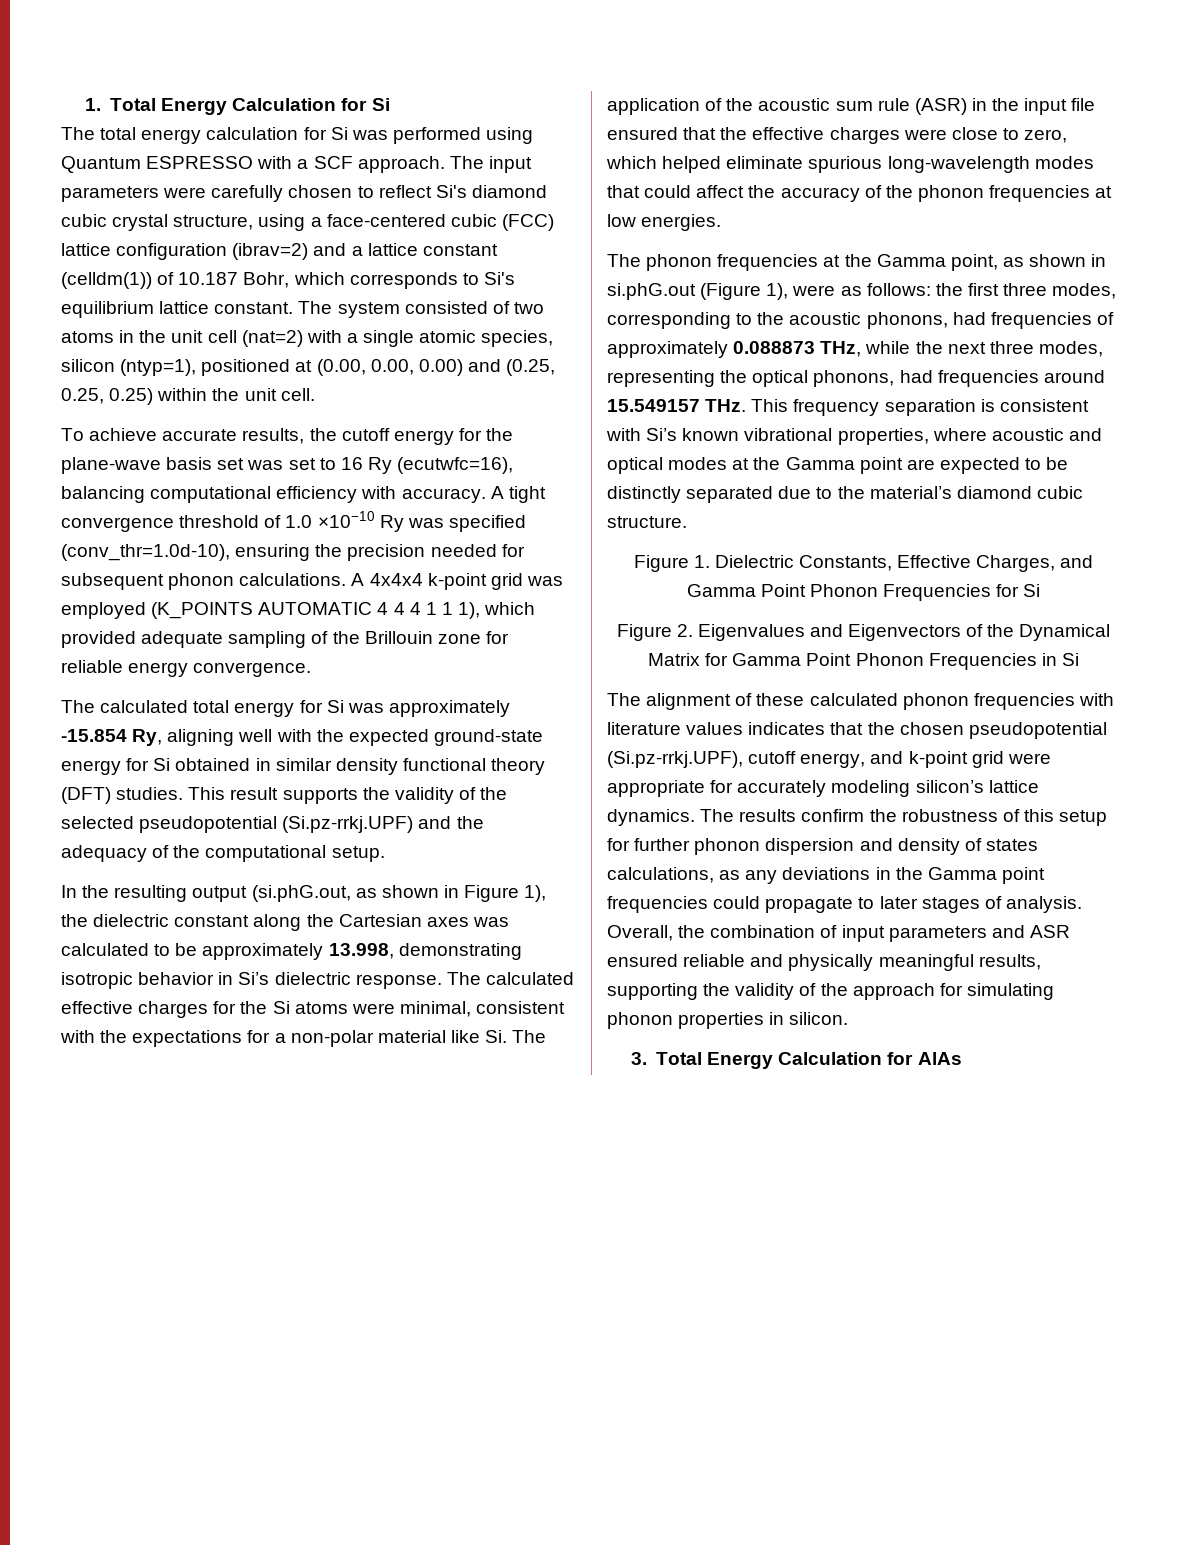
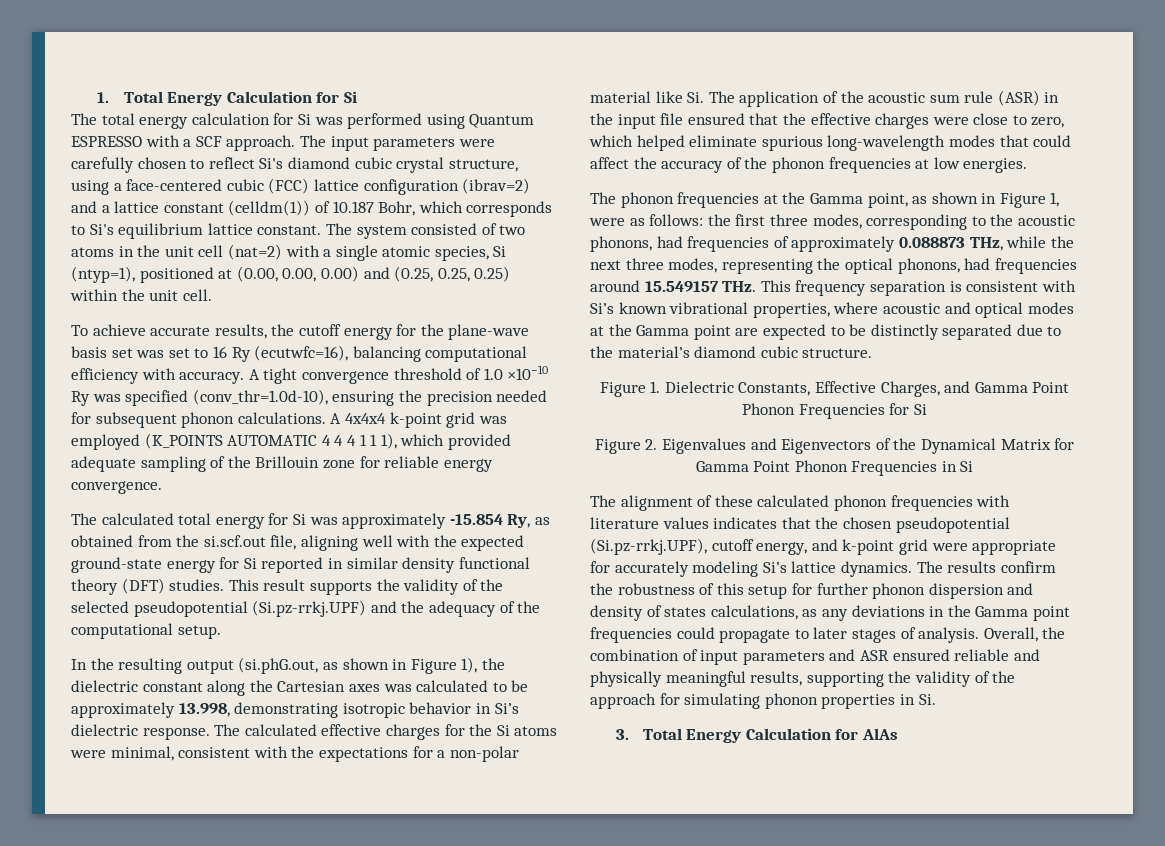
- The system consisted of two atoms in the unit cell (nat=2) with a single atomic species, silicon (ntyp=1), positioned at (0.00, 0.00, 0.00) and (0.25, 0.25, 0.25) within the unit cell.
+ The system consisted of two atoms in the unit cell (nat=2) with a single atomic species, Si (ntyp=1), positioned at (0.00, 0.00, 0.00) and (0.25, 0.25, 0.25) within the unit cell.
- The calculated total energy for Si was approximately -15.854 Ry, aligning well with the expected ground-state energy for Si obtained in similar density functional theory (DFT) studies.
+ The calculated total energy for Si was approximately -15.854 Ry, as obtained from the si.scf.out file, aligning well with the expected ground-state energy for Si reported in similar density functional theory (DFT) studies.
- The phonon frequencies at the Gamma point, as shown in si.phG.out (Figure 1), were as follows:
+ The phonon frequencies at the Gamma point, as shown in Figure 1, were as follows:
- The alignment of these calculated phonon frequencies with literature values indicates that the chosen pseudopotential (Si.pz-rrkj.UPF), cutoff energy, and k-point grid were appropriate for accurately modeling silicon’s lattice dynamics.
+ The alignment of these calculated phonon frequencies with literature values indicates that the chosen pseudopotential (Si.pz-rrkj.UPF), cutoff energy, and k-point grid were appropriate for accurately modeling Si’s lattice dynamics.
- Overall, the combination of input parameters and ASR ensured reliable and physically meaningful results, supporting the validity of the approach for simulating phonon properties in silicon.
+ Overall, the combination of input parameters and ASR ensured reliable and physically meaningful results, supporting the validity of the approach for simulating phonon properties in Si.

